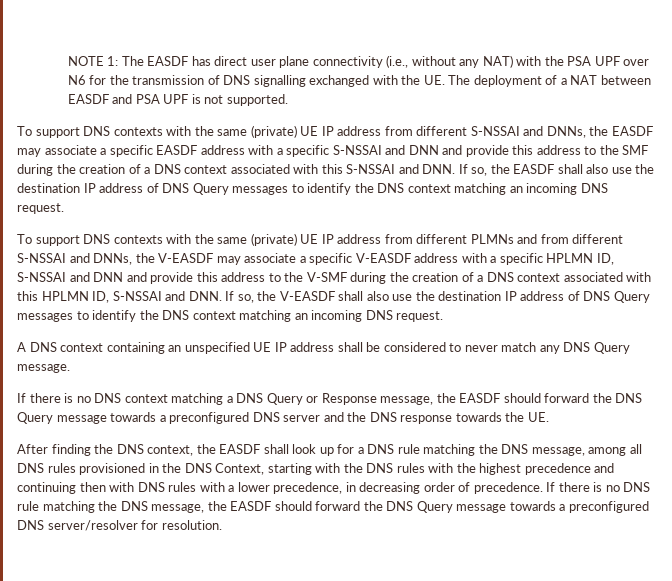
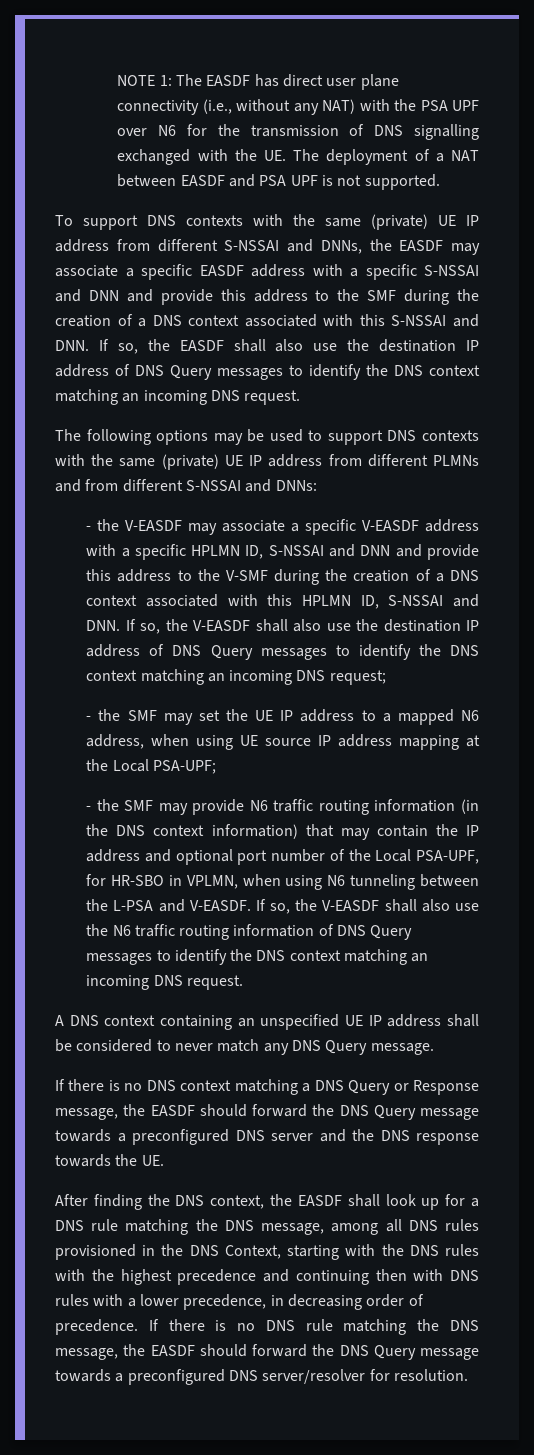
- To support DNS contexts with the same (private) UE IP address from different PLMNs and from different S-NSSAI and DNNs, the V-EASDF may associate a specific V-EASDF address with a specific HPLMN ID, S-NSSAI and DNN and provide this address to the V-SMF during the creation of a DNS context associated with this HPLMN ID, S-NSSAI and DNN. If so, the V-EASDF shall also use the destination IP address of DNS Query messages to identify the DNS context matching an incoming DNS request.
+ The following options may be used to support DNS contexts with the same (private) UE IP address from different PLMNs and from different S-NSSAI and DNNs:
+ - the V-EASDF may associate a specific V-EASDF address with a specific HPLMN ID, S-NSSAI and DNN and provide this address to the V-SMF during the creation of a DNS context associated with this HPLMN ID, S-NSSAI and DNN. If so, the V-EASDF shall also use the destination IP address of DNS Query messages to identify the DNS context matching an incoming DNS request;
+ - the SMF may set the UE IP address to a mapped N6 address, when using UE source IP address mapping at the Local PSA-UPF;
+ - the SMF may provide N6 traffic routing information (in the DNS context information) that may contain the IP address and optional port number of the Local PSA-UPF, for HR-SBO in VPLMN, when using N6 tunneling between the L-PSA and V-EASDF. If so, the V-EASDF shall also use the N6 traffic routing information of DNS Query messages to identify the DNS context matching an incoming DNS request.

